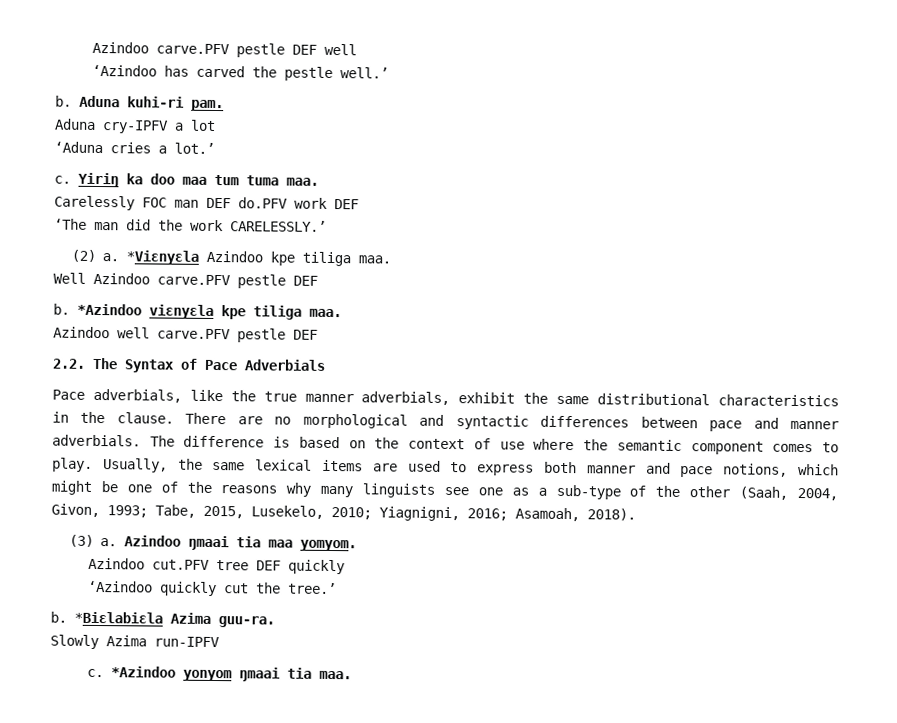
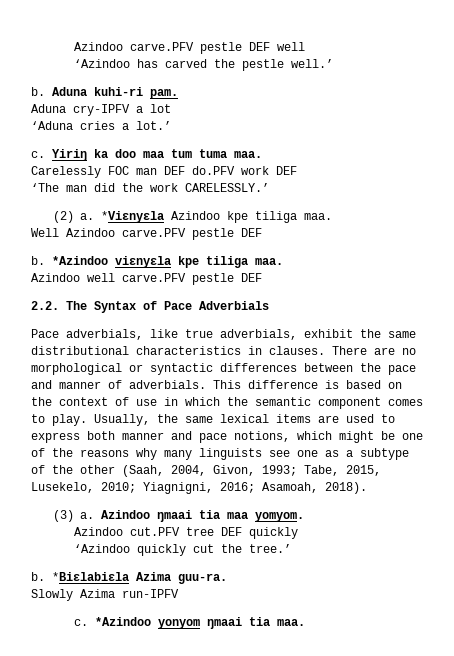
- Pace adverbials, like the true manner adverbials, exhibit the same distributional characteristics in the clause.
+ Pace adverbials, like true adverbials, exhibit the same distributional characteristics in clauses.
- There are no morphological and syntactic differences between pace and manner adverbials. The difference is based on the context of use where the semantic component comes to play.
+ There are no morphological or syntactic differences between the pace and manner of adverbials. This difference is based on the context of use in which the semantic component comes to play.
- Usually, the same lexical items are used to express both manner and pace notions, which might be one of the reasons why many linguists see one as a sub-type of the other (Saah, 2004, Givon, 1993; Tabe, 2015, Lusekelo, 2010; Yiagnigni, 2016; Asamoah, 2018).
+ Usually, the same lexical items are used to express both manner and pace notions, which might be one of the reasons why many linguists see one as a subtype of the other (Saah, 2004, Givon, 1993; Tabe, 2015, Lusekelo, 2010; Yiagnigni, 2016; Asamoah, 2018).

